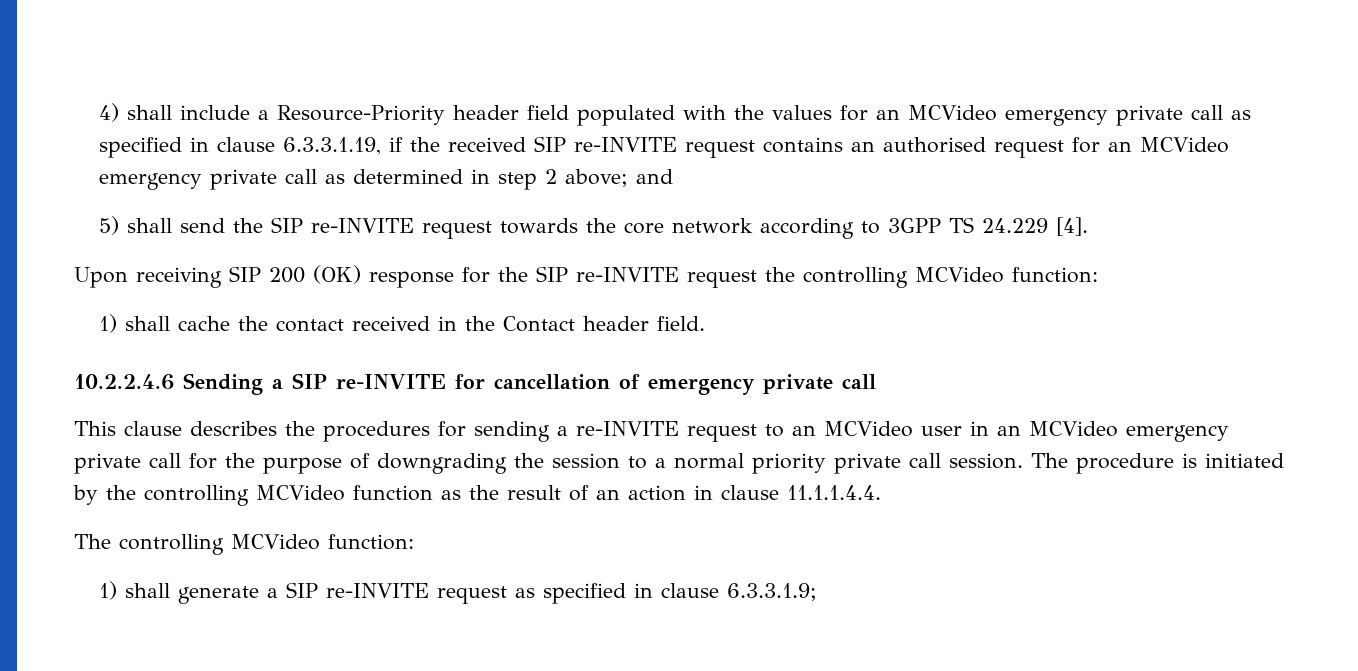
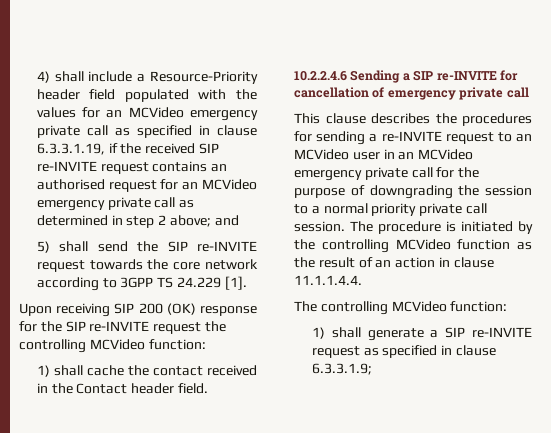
- 5) shall send the SIP re-INVITE request towards the core network according to 3GPP TS 24.229 [4].
+ 5) shall send the SIP re-INVITE request towards the core network according to 3GPP TS 24.229 [1].

